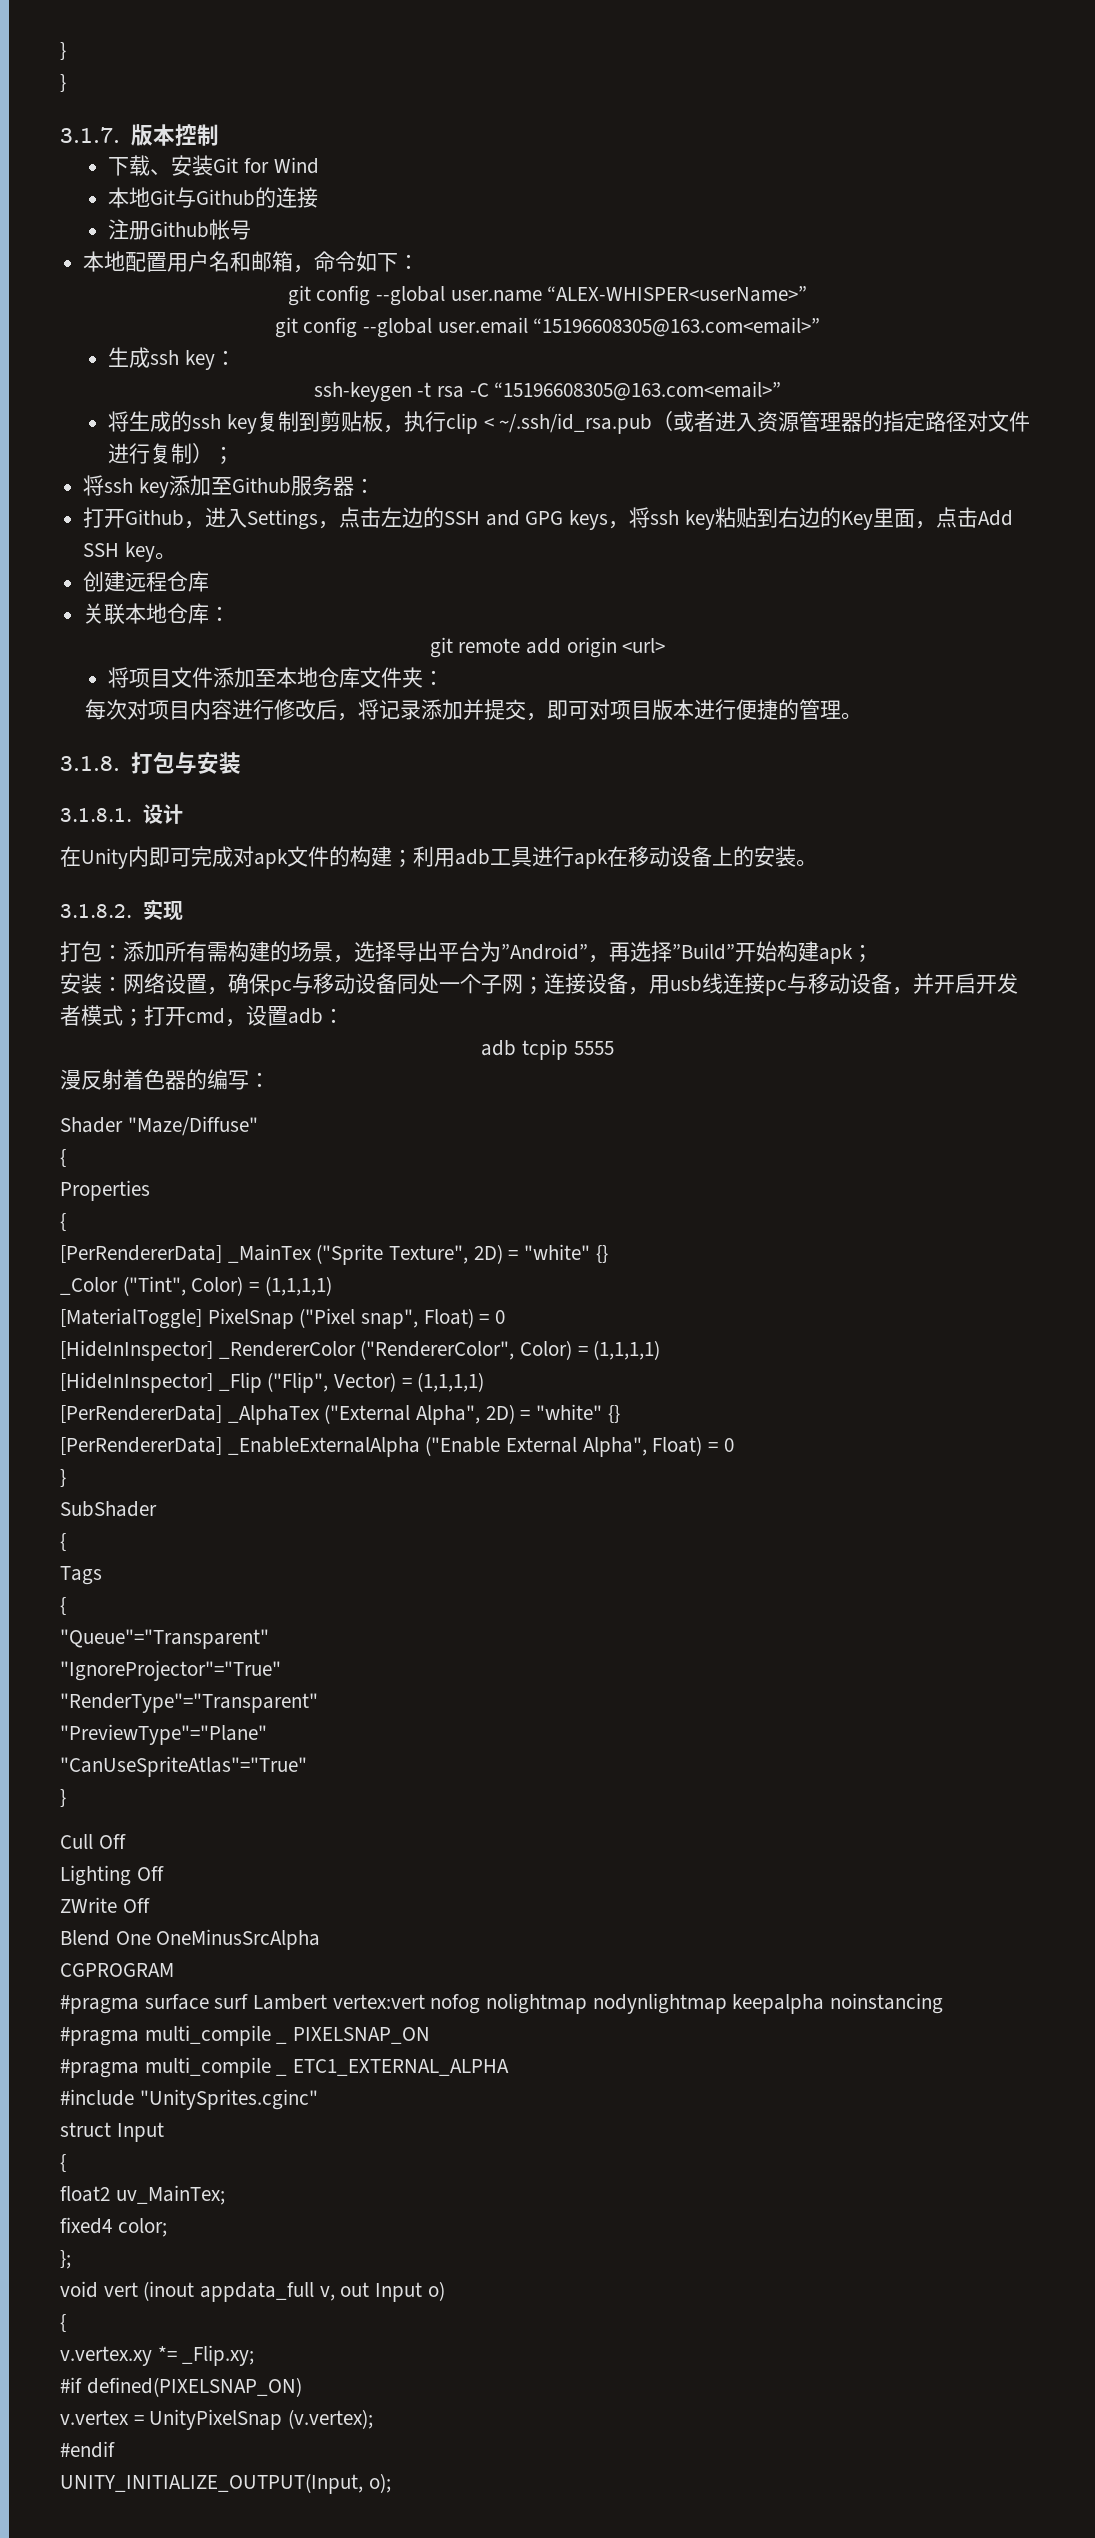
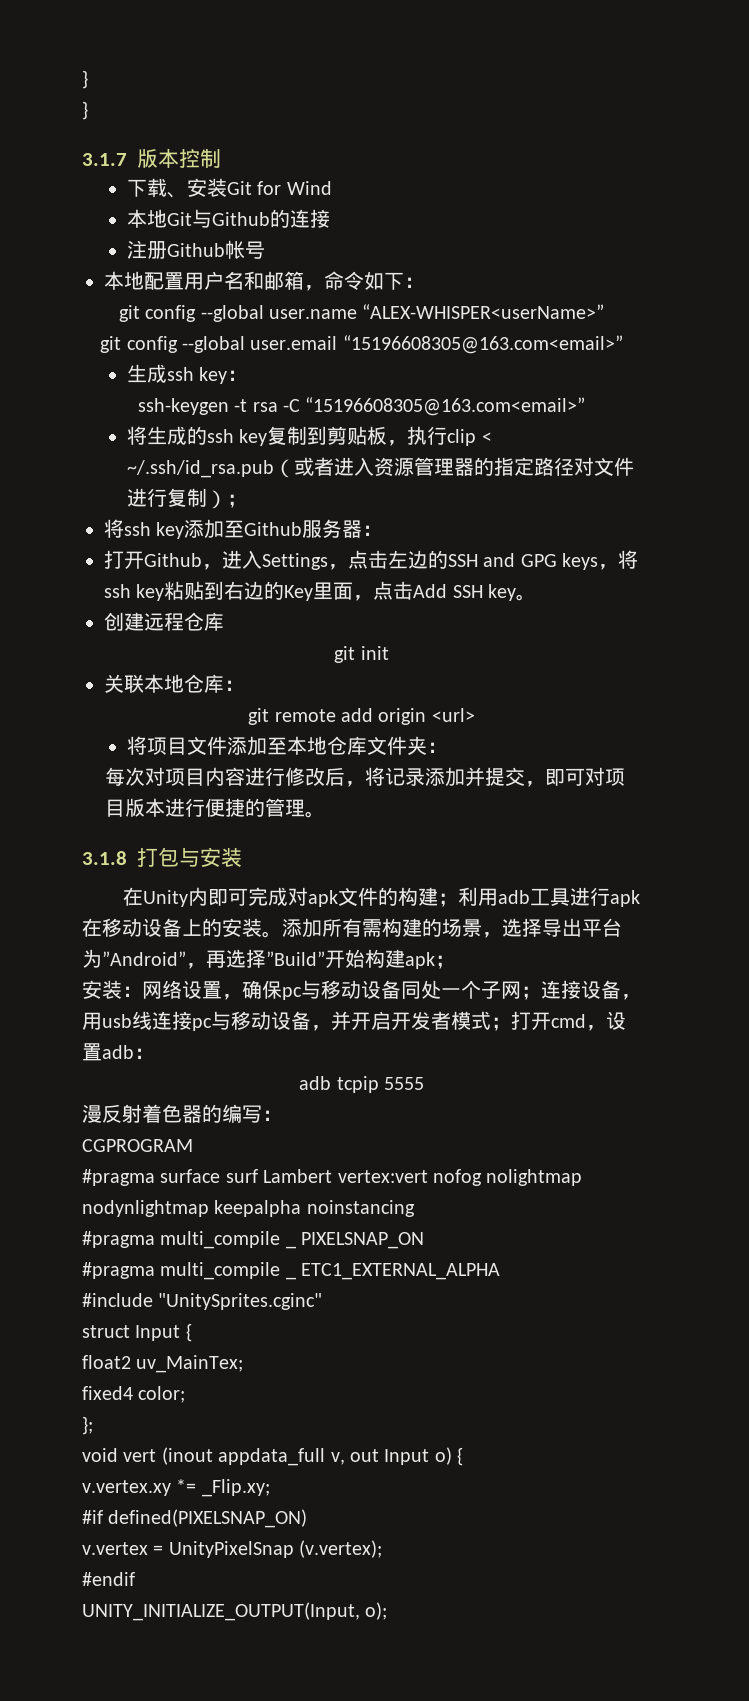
- 3.1.7.版本控制
+ 3.1.7版本控制
+ git init
- 3.1.8.打包与安装
+ 3.1.8打包与安装
- 3.1.8.1.设计
- 在Unity内即可完成对apk文件的构建；利用adb工具进行apk在移动设备上的安装。
- 3.1.8.2.实现
- 打包：添加所有需构建的场景，选择导出平台为”Android”，再选择”Build”开始构建apk；
+ 在Unity内即可完成对apk文件的构建；利用adb工具进行apk在移动设备上的安装。添加所有需构建的场景，选择导出平台为”Android”，再选择”Build”开始构建apk；
- Shader "Maze/Diffuse"
- {
- Properties
- {
- [PerRendererData] _MainTex ("Sprite Texture", 2D) = "white" {}
- _Color ("Tint", Color) = (1,1,1,1)
- [MaterialToggle] PixelSnap ("Pixel snap", Float) = 0
- [HideInInspector] _RendererColor ("RendererColor", Color) = (1,1,1,1)
- [HideInInspector] _Flip ("Flip", Vector) = (1,1,1,1)
- [PerRendererData] _AlphaTex ("External Alpha", 2D) = "white" {}
- [PerRendererData] _EnableExternalAlpha ("Enable External Alpha", Float) = 0
- }
- SubShader
- {
- Tags
- {
- "Queue"="Transparent"
- "IgnoreProjector"="True"
- "RenderType"="Transparent"
- "PreviewType"="Plane"
- "CanUseSpriteAtlas"="True"
- }
- Cull Off
- Lighting Off
- ZWrite Off
- Blend One OneMinusSrcAlpha
- struct Input
- {
+ struct Input {
- void vert (inout appdata_full v, out Input o)
- {
+ void vert (inout appdata_full v, out Input o) {

